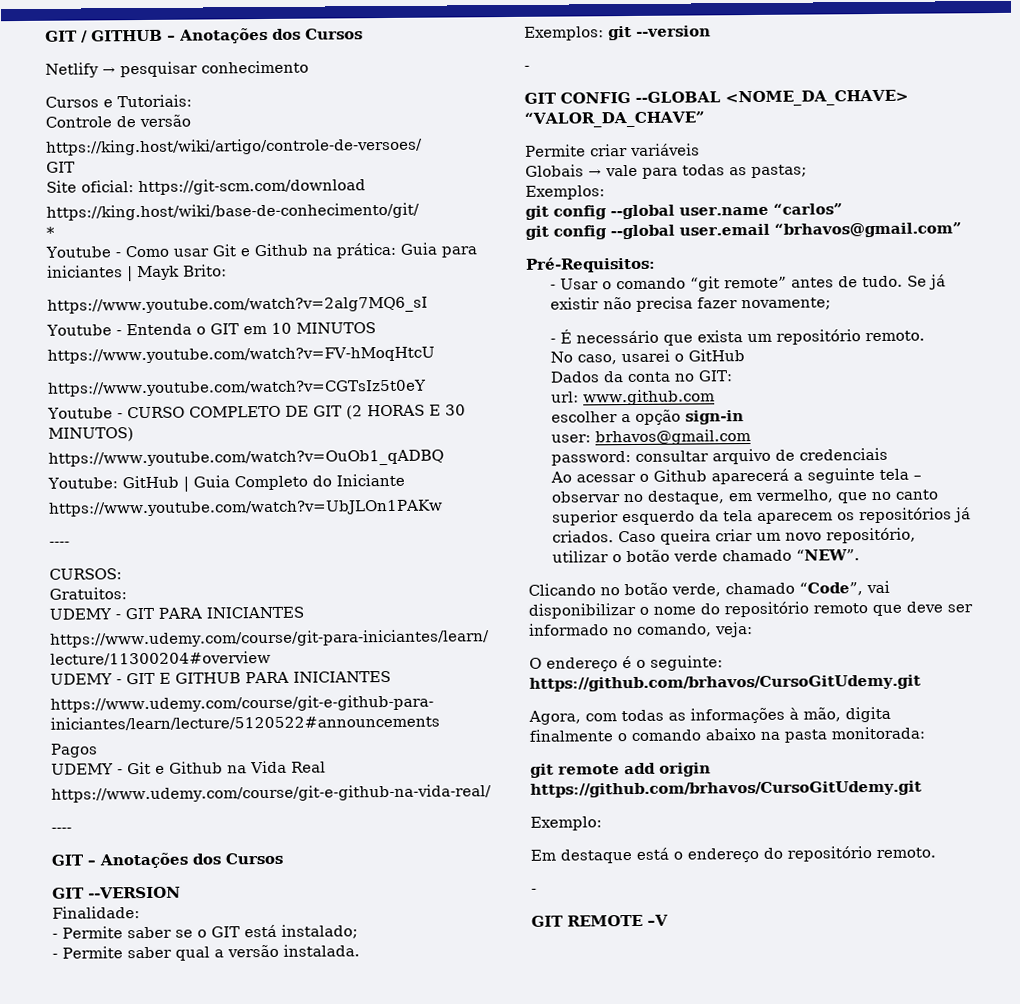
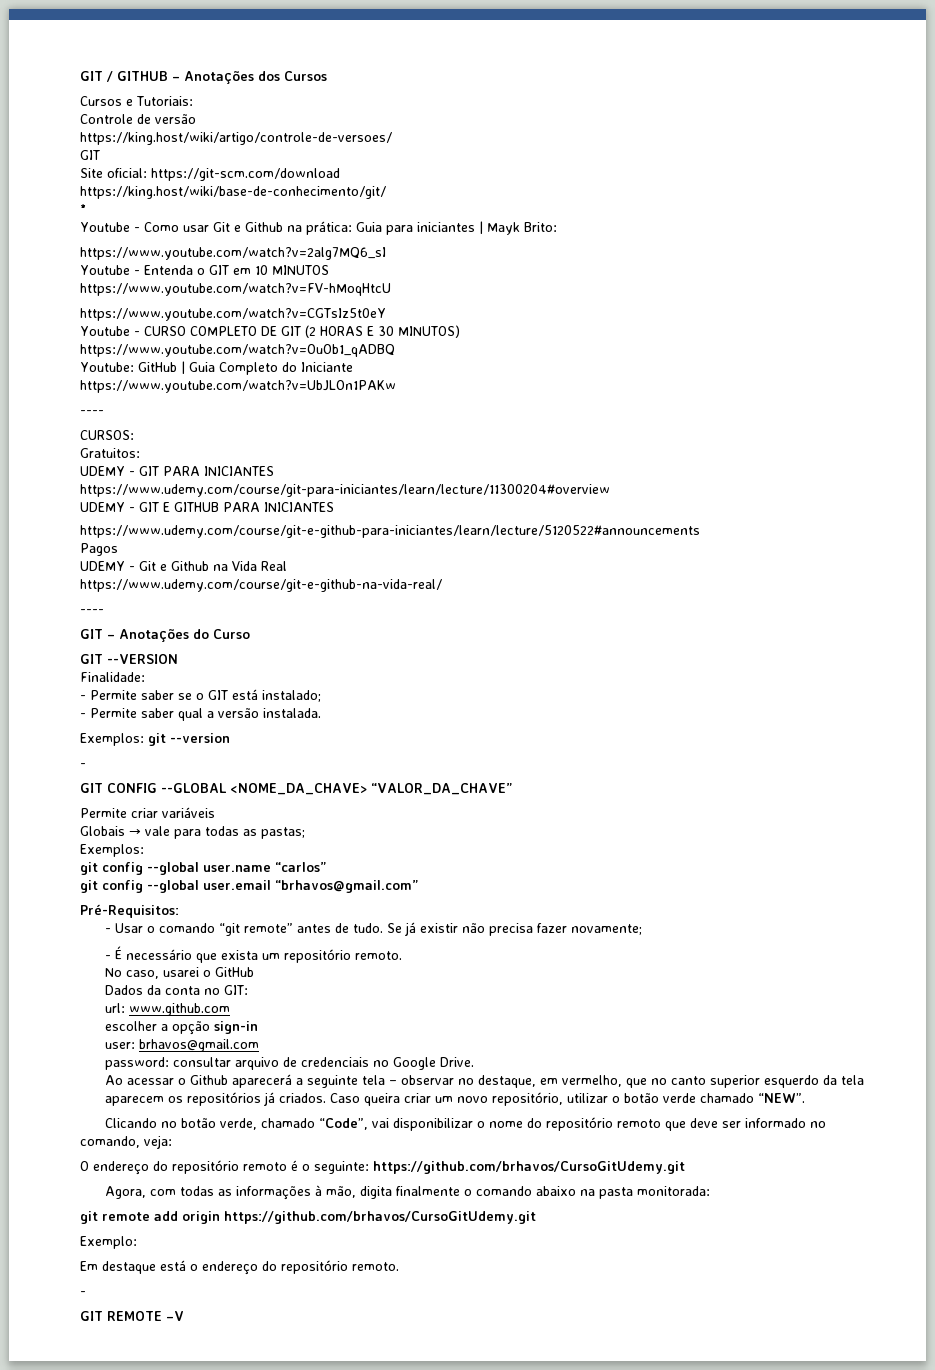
- Netlify → pesquisar conhecimento
- GIT – Anotações dos Cursos
+ GIT – Anotações do Curso
- password: consultar arquivo de credenciais
+ password: consultar arquivo de credenciais no Google Drive.
- O endereço é o seguinte: https://github.com/brhavos/CursoGitUdemy.git
+ O endereço do repositório remoto é o seguinte: https://github.com/brhavos/CursoGitUdemy.git

